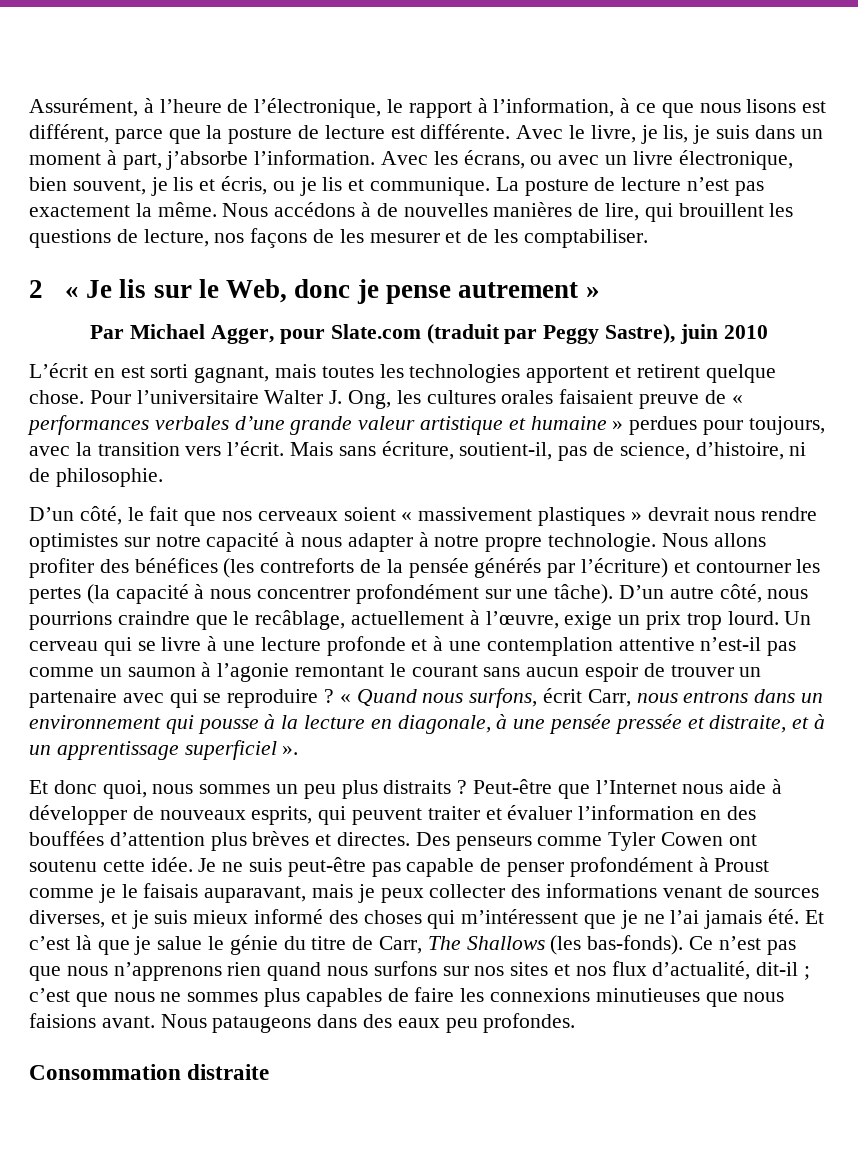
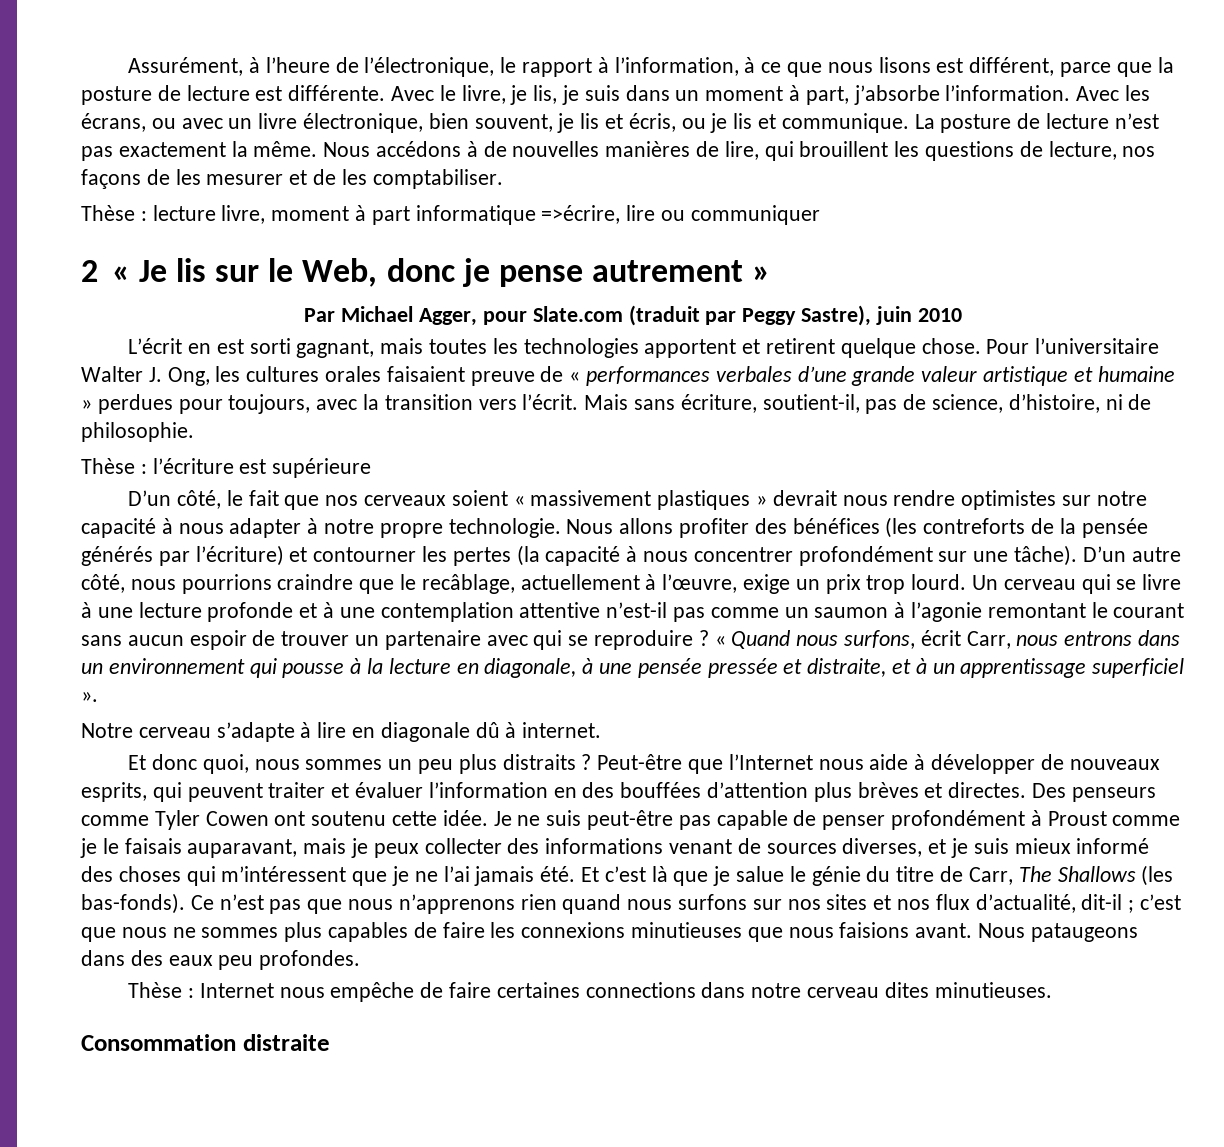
+ Thèse : lecture livre, moment à part informatique =>écrire, lire ou communiquer
+ Thèse : l’écriture est supérieure
+ Notre cerveau s’adapte à lire en diagonale dû à internet.
+ Thèse : Internet nous empêche de faire certaines connections dans notre cerveau dites minutieuses.

